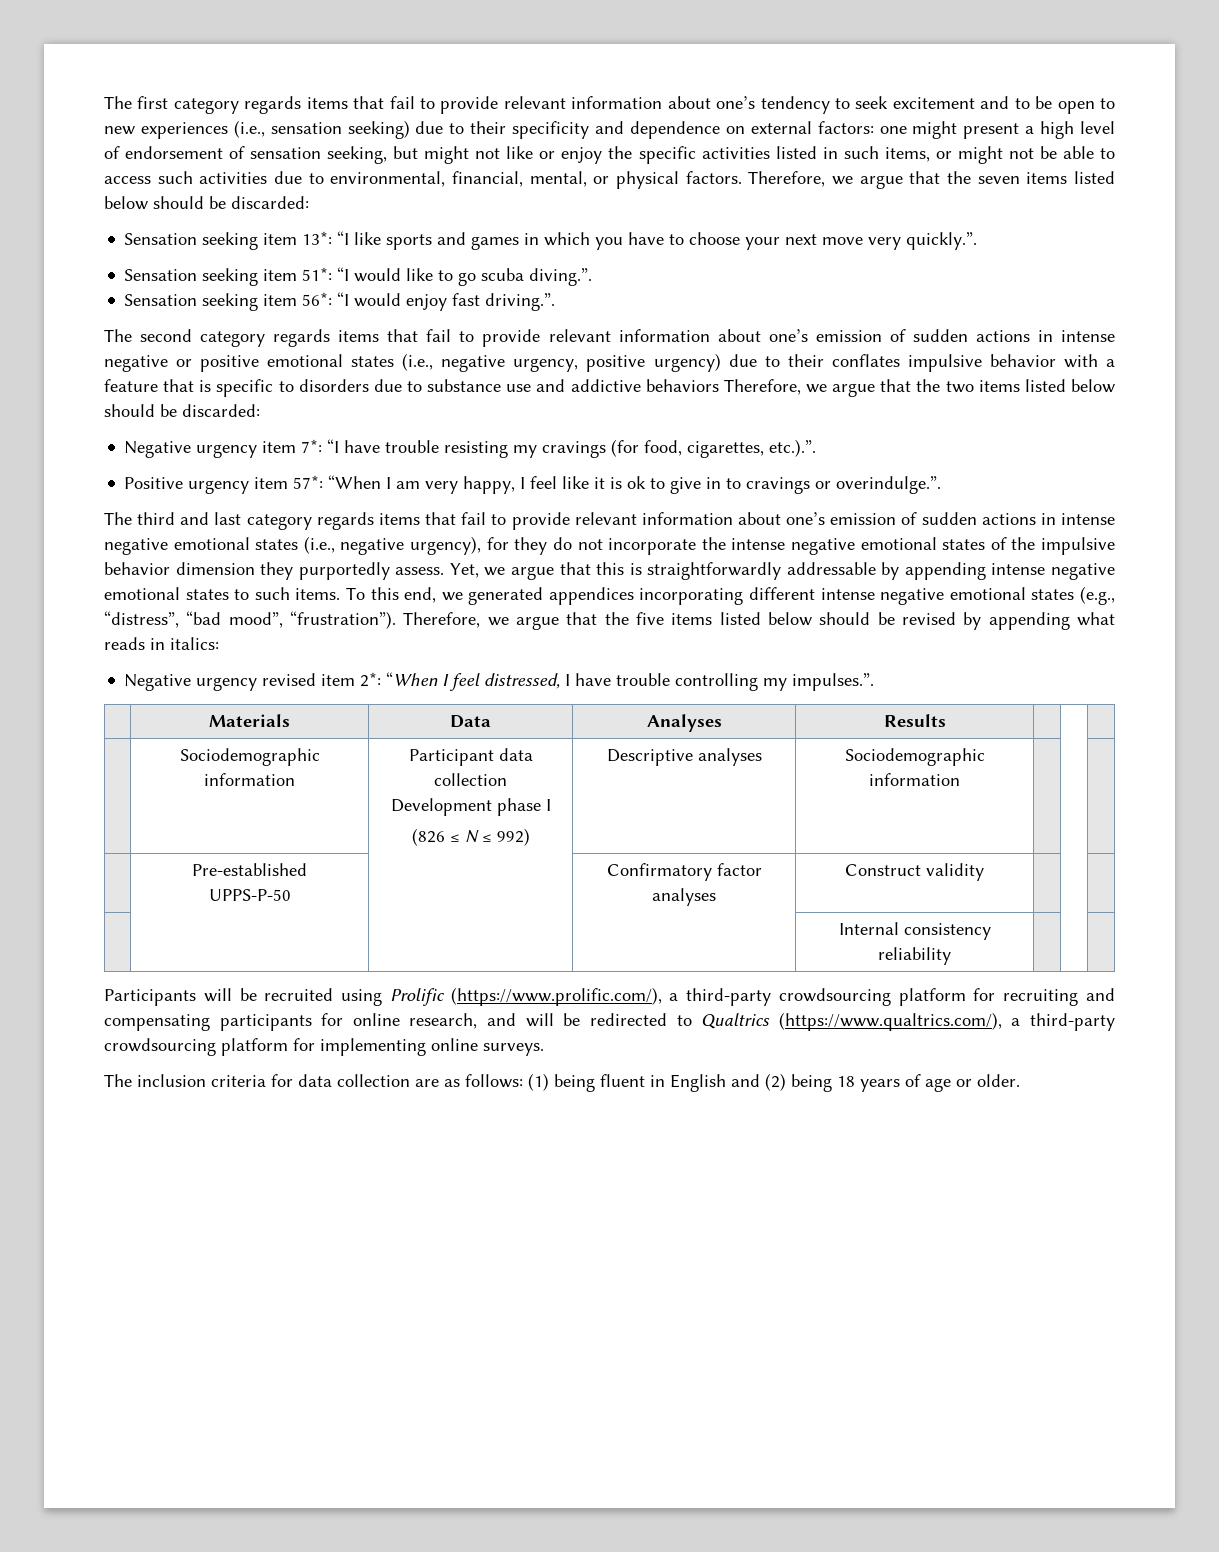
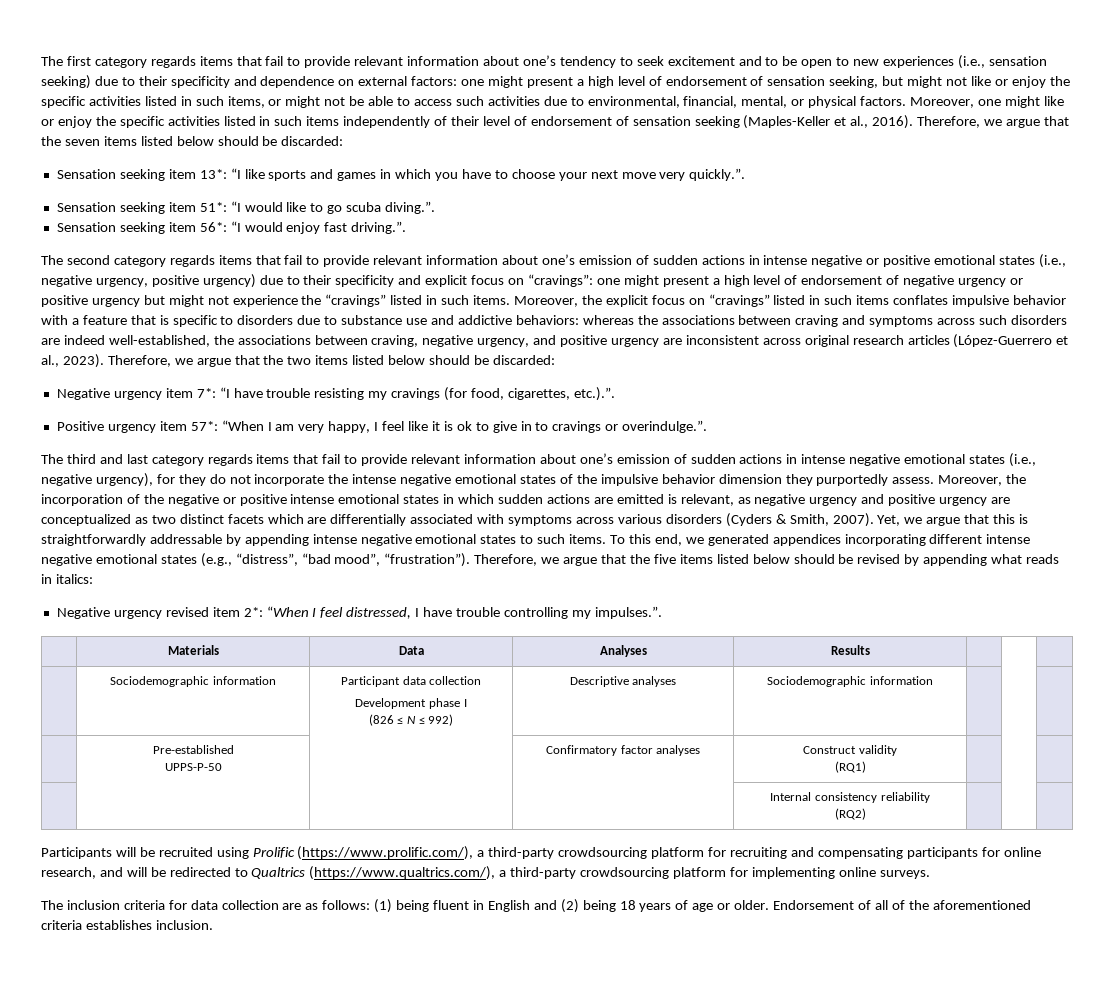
+ Moreover, one might like or enjoy the specific activities listed in such items independently of their level of endorsement of sensation seeking (Maples-Keller et al., 2016).
- The second category regards items that fail to provide relevant information about one’s emission of sudden actions in intense negative or positive emotional states (i.e., negative urgency, positive urgency) due to their conflates impulsive behavior with a feature that is specific to disorders due to substance use and addictive behaviors Therefore, we argue that the two items listed below should be discarded:
+ The second category regards items that fail to provide relevant information about one’s emission of sudden actions in intense negative or positive emotional states (i.e., negative urgency, positive urgency) due to their specificity and explicit focus on “cravings”: one might present a high level of endorsement of negative urgency or positive urgency but might not experience the “cravings” listed in such items. Moreover, the explicit focus on “cravings” listed in such items conflates impulsive behavior with a feature that is specific to disorders due to substance use and addictive behaviors: whereas the associations between craving and symptoms across such disorders are indeed well-established, the associations between craving, negative urgency, and positive urgency are inconsistent across original research articles (López-Guerrero et al., 2023). Therefore, we argue that the two items listed below should be discarded:
+ Moreover, the incorporation of the negative or positive intense emotional states in which sudden actions are emitted is relevant, as negative urgency and positive urgency are conceptualized as two distinct facets which are differentially associated with symptoms across various disorders (Cyders & Smith, 2007).
  | Pre-established
- UPPS-P-50 | | Confirmatory factor analyses | Construct validity | | |
+ UPPS-P-50 | | Confirmatory factor analyses | Construct validity
+ (RQ1) | | |
- | | | | Internal consistency reliability | | |
+ | | | | Internal consistency reliability
+ (RQ2) | | |
+ Endorsement of all of the aforementioned criteria establishes inclusion.

